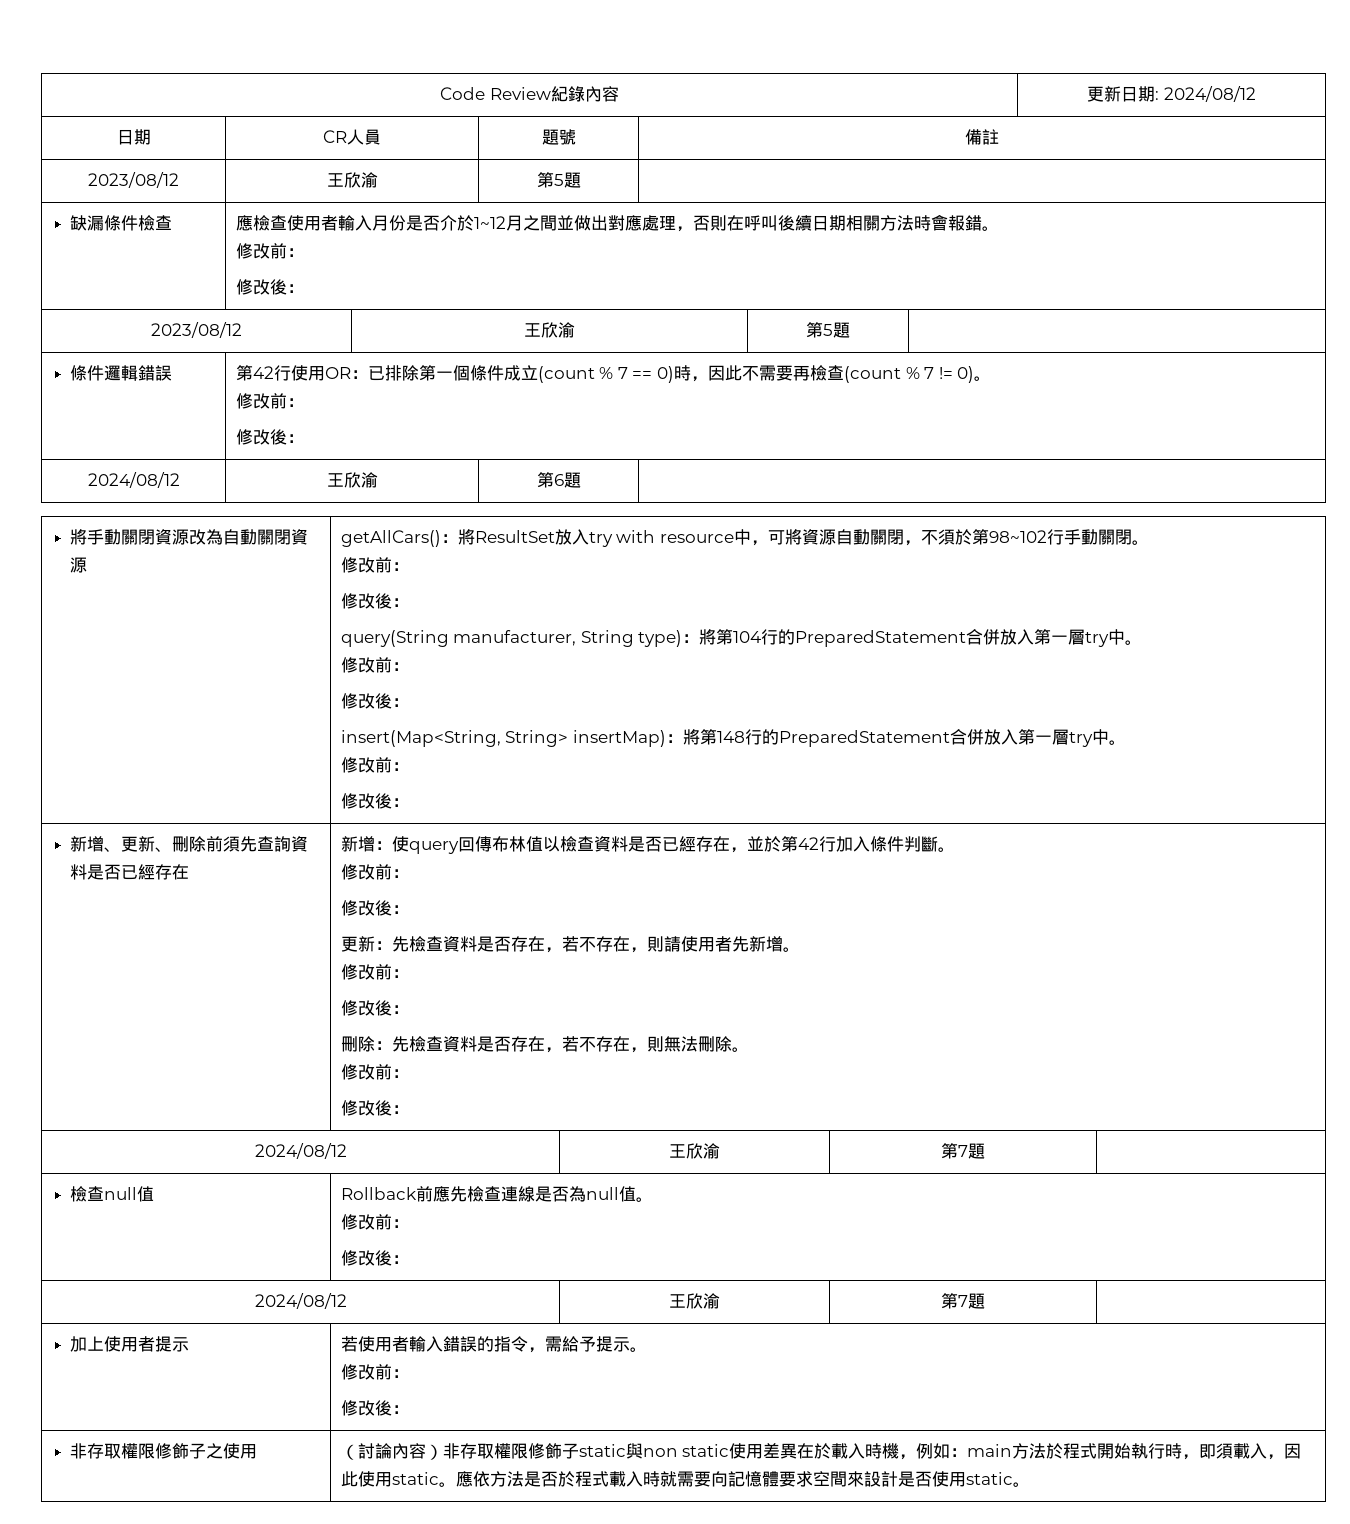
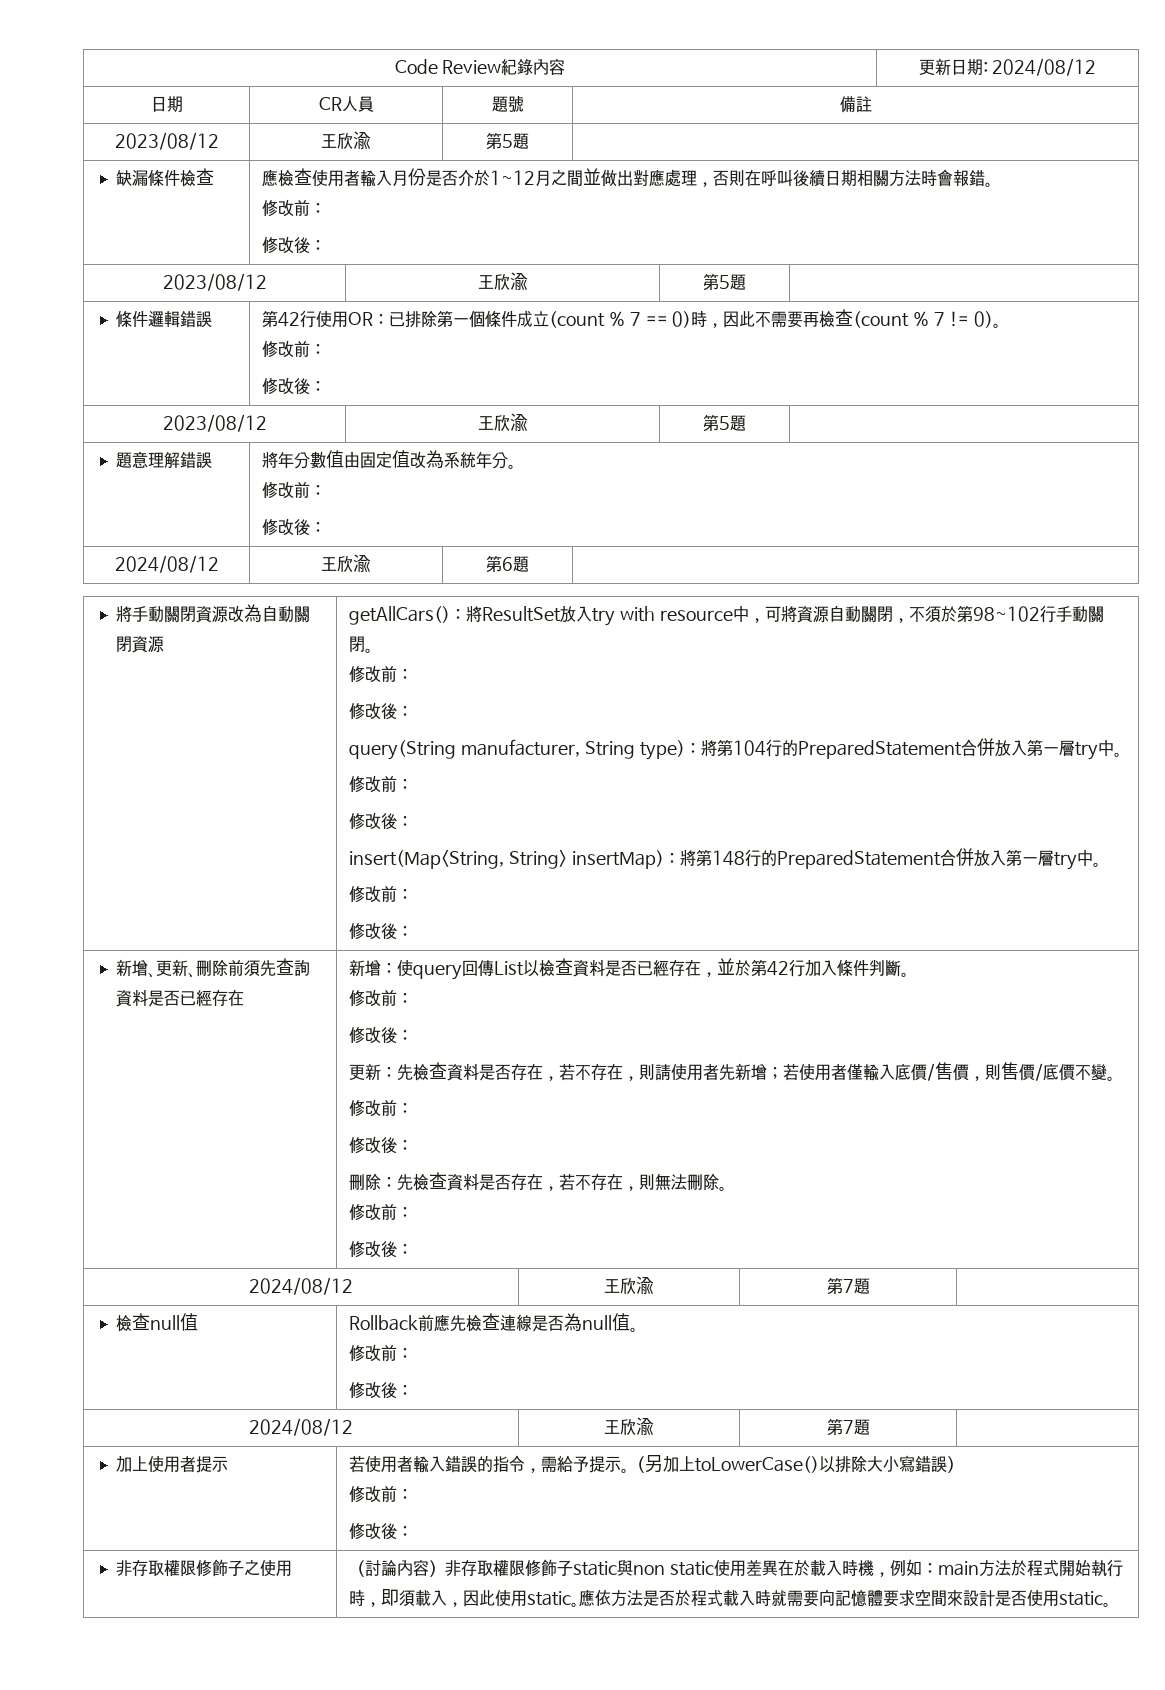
  條件邏輯錯誤 | 第42行使用OR：已排除第一個條件成立(count % 7 == 0)時，因此不需要再檢查(count % 7 != 0)。
+ 修改前：
+ 修改後：
+ 2023/08/12 | 王欣渝 | 第5題 |
+ 題意理解錯誤 | 將年分數值由固定值改為系統年分。
- 新增：使query回傳布林值以檢查資料是否已經存在，並於第42行加入條件判斷。
+ 新增：使query回傳List以檢查資料是否已經存在，並於第42行加入條件判斷。
- 更新：先檢查資料是否存在，若不存在，則請使用者先新增。
+ 更新：先檢查資料是否存在，若不存在，則請使用者先新增；若使用者僅輸入底價/售價，則售價/底價不變。
- 加上使用者提示 | 若使用者輸入錯誤的指令，需給予提示。
+ 加上使用者提示 | 若使用者輸入錯誤的指令，需給予提示。（另加上toLowerCase()以排除大小寫錯誤）

